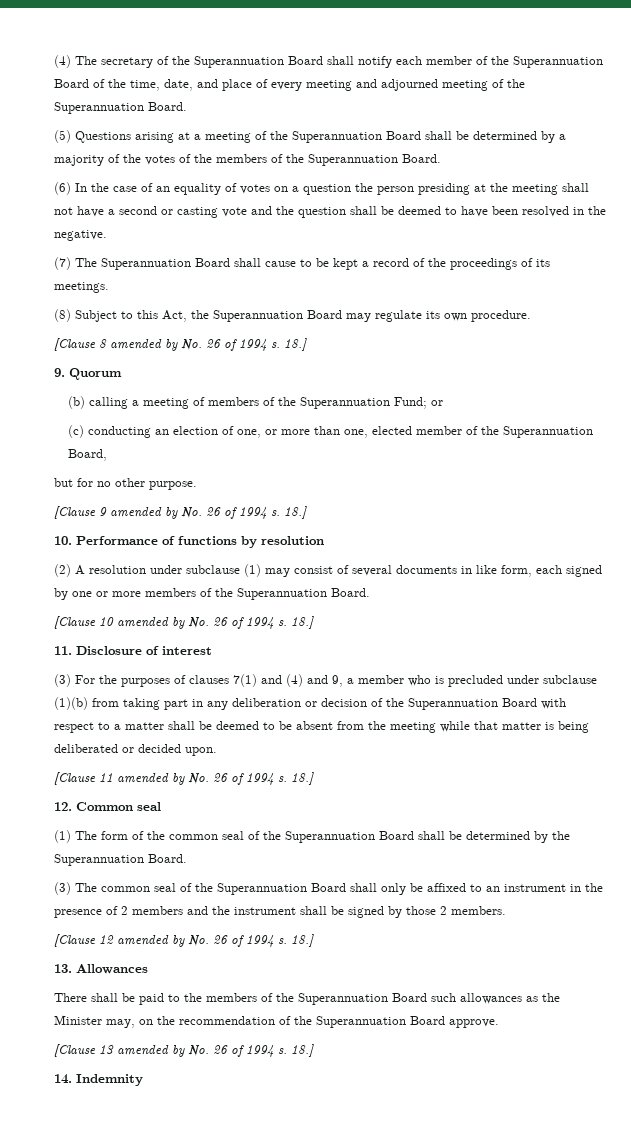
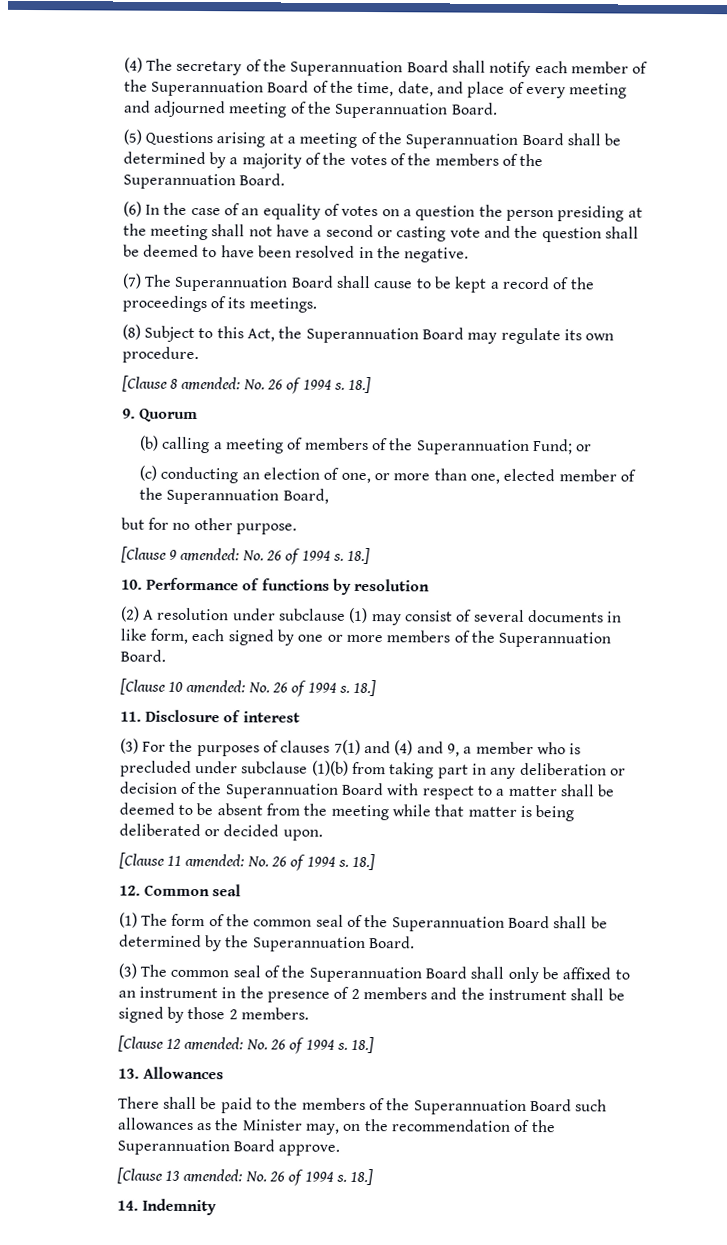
- [Clause 8 amended by No. 26 of 1994 s.
+ [Clause 8 amended: No. 26 of 1994 s.
- [Clause 9 amended by No. 26 of 1994 s.
+ [Clause 9 amended: No. 26 of 1994 s.
- [Clause 10 amended by No. 26 of 1994 s.
+ [Clause 10 amended: No. 26 of 1994 s.
- [Clause 11 amended by No. 26 of 1994 s.
+ [Clause 11 amended: No. 26 of 1994 s.
- [Clause 12 amended by No. 26 of 1994 s.
+ [Clause 12 amended: No. 26 of 1994 s.
- [Clause 13 amended by No. 26 of 1994 s.
+ [Clause 13 amended: No. 26 of 1994 s.

